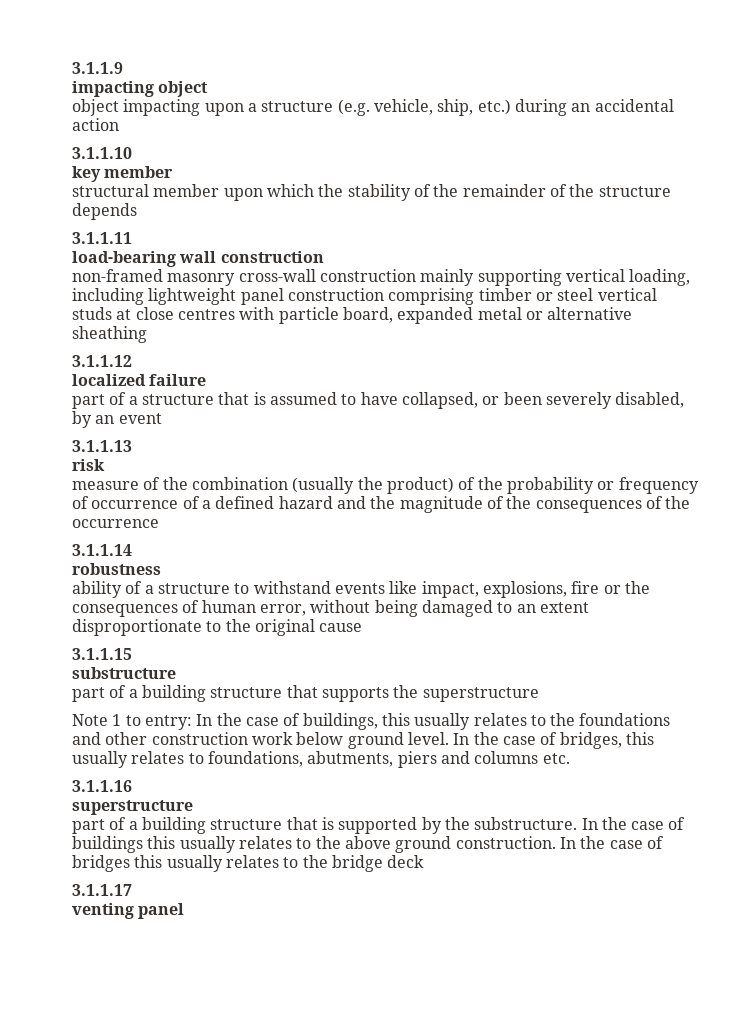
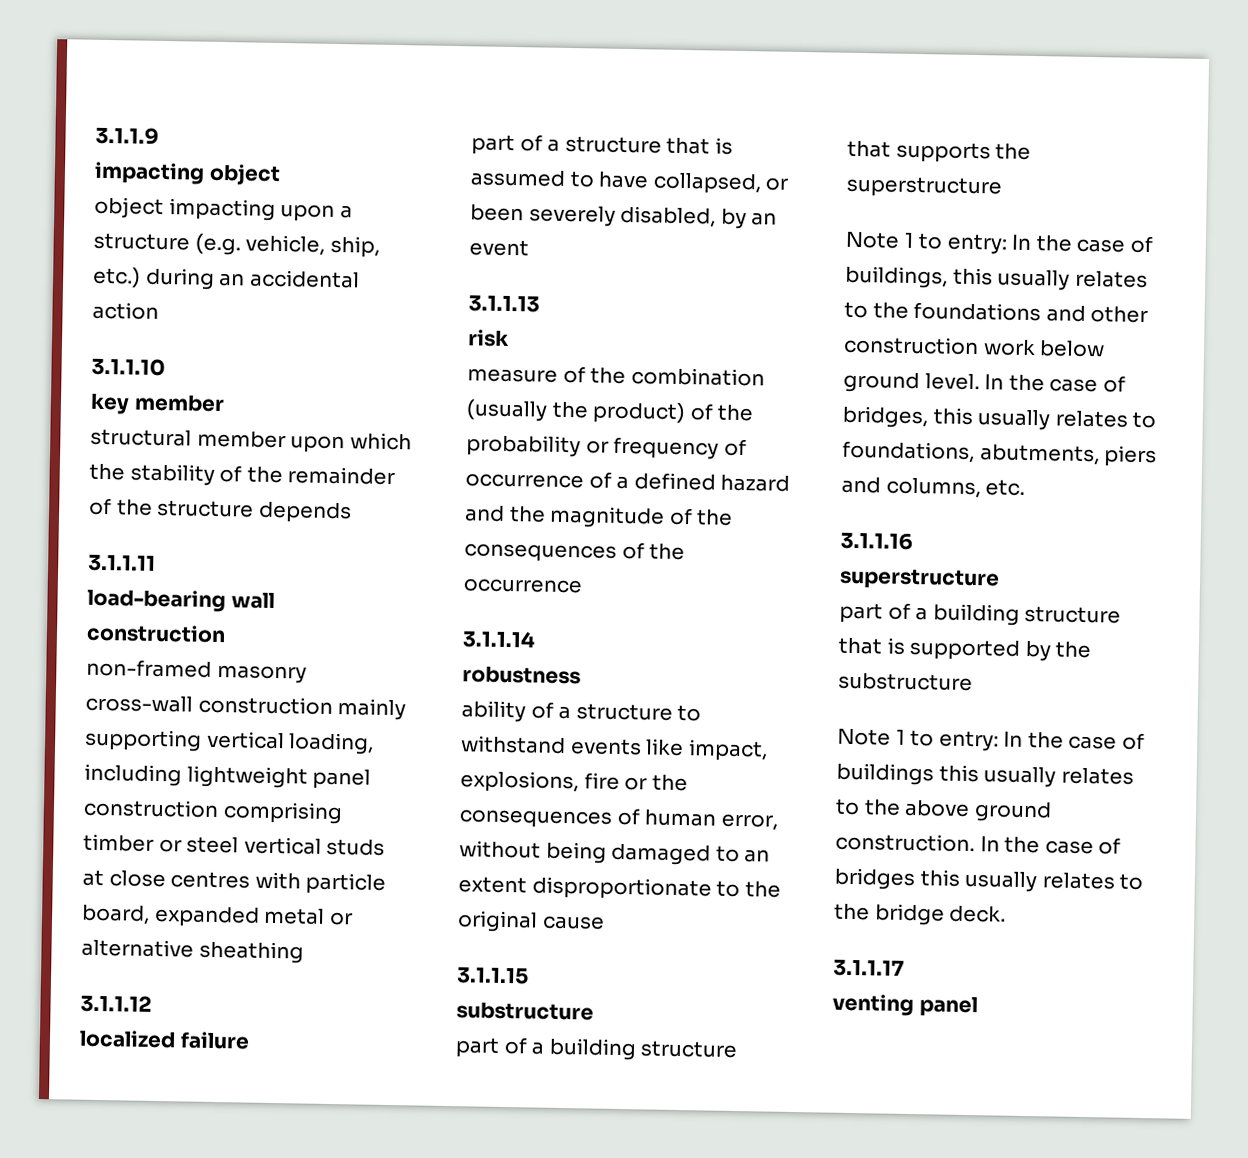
- In the case of bridges, this usually relates to foundations, abutments, piers and columns etc.
+ In the case of bridges, this usually relates to foundations, abutments, piers and columns, etc.
- part of a building structure that is supported by the substructure. In the case of buildings this usually relates to the above ground construction.
+ part of a building structure that is supported by the substructure
+ Note 1 to entry: In the case of buildings this usually relates to the above ground construction.
- In the case of bridges this usually relates to the bridge deck
+ In the case of bridges this usually relates to the bridge deck.

